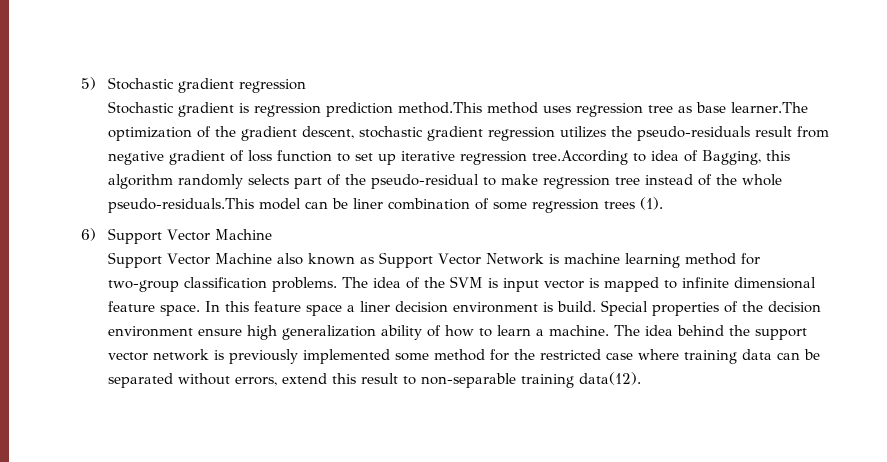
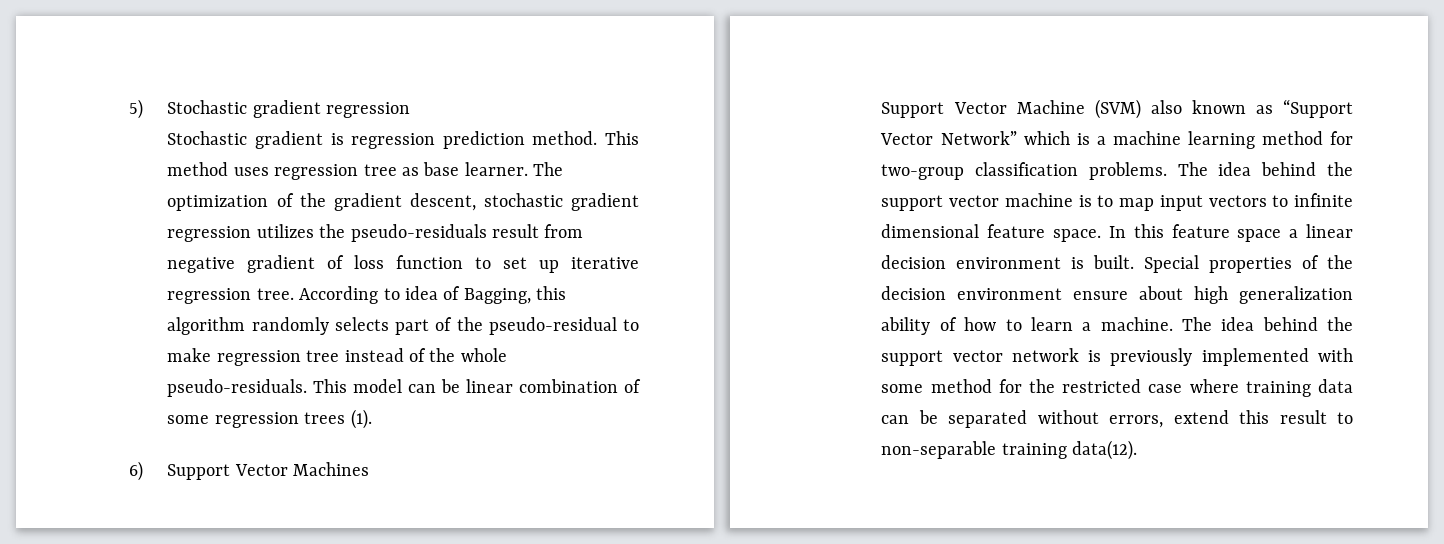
- Stochastic gradient is regression prediction method.This method uses regression tree as base learner.The optimization of the gradient descent, stochastic gradient regression utilizes the pseudo-residuals result from negative gradient of loss function to set up iterative regression tree.According to idea of Bagging, this algorithm randomly selects part of the pseudo-residual to make regression tree instead of the whole pseudo-residuals.This model can be liner combination of some regression trees (1).
+ Stochastic gradient is regression prediction method. This method uses regression tree as base learner. The optimization of the gradient descent, stochastic gradient regression utilizes the pseudo-residuals result from negative gradient of loss function to set up iterative regression tree. According to idea of Bagging, this algorithm randomly selects part of the pseudo-residual to make regression tree instead of the whole pseudo-residuals. This model can be linear combination of some regression trees (1).
- 6) Support Vector Machine
- Support Vector Machine also known as Support Vector Network is machine learning method for two-group classification problems.
+ 6) Support Vector Machines
+ Support Vector Machine (SVM) also known as “Support Vector Network” which is a machine learning method for two-group classification problems.
- The idea of the SVM is input vector is mapped to infinite dimensional feature space.
+ The idea behind the support vector machine is to map input vectors to infinite dimensional feature space.
- In this feature space a liner decision environment is build.
+ In this feature space a linear decision environment is built.
- Special properties of the decision environment ensure high generalization ability of how to learn a machine.
+ Special properties of the decision environment ensure about high generalization ability of how to learn a machine.
- The idea behind the support vector network is previously implemented some method for the restricted case where training data can be separated without errors, extend this result to non-separable training data(12).
+ The idea behind the support vector network is previously implemented with some method for the restricted case where training data can be separated without errors, extend this result to non-separable training data(12).

